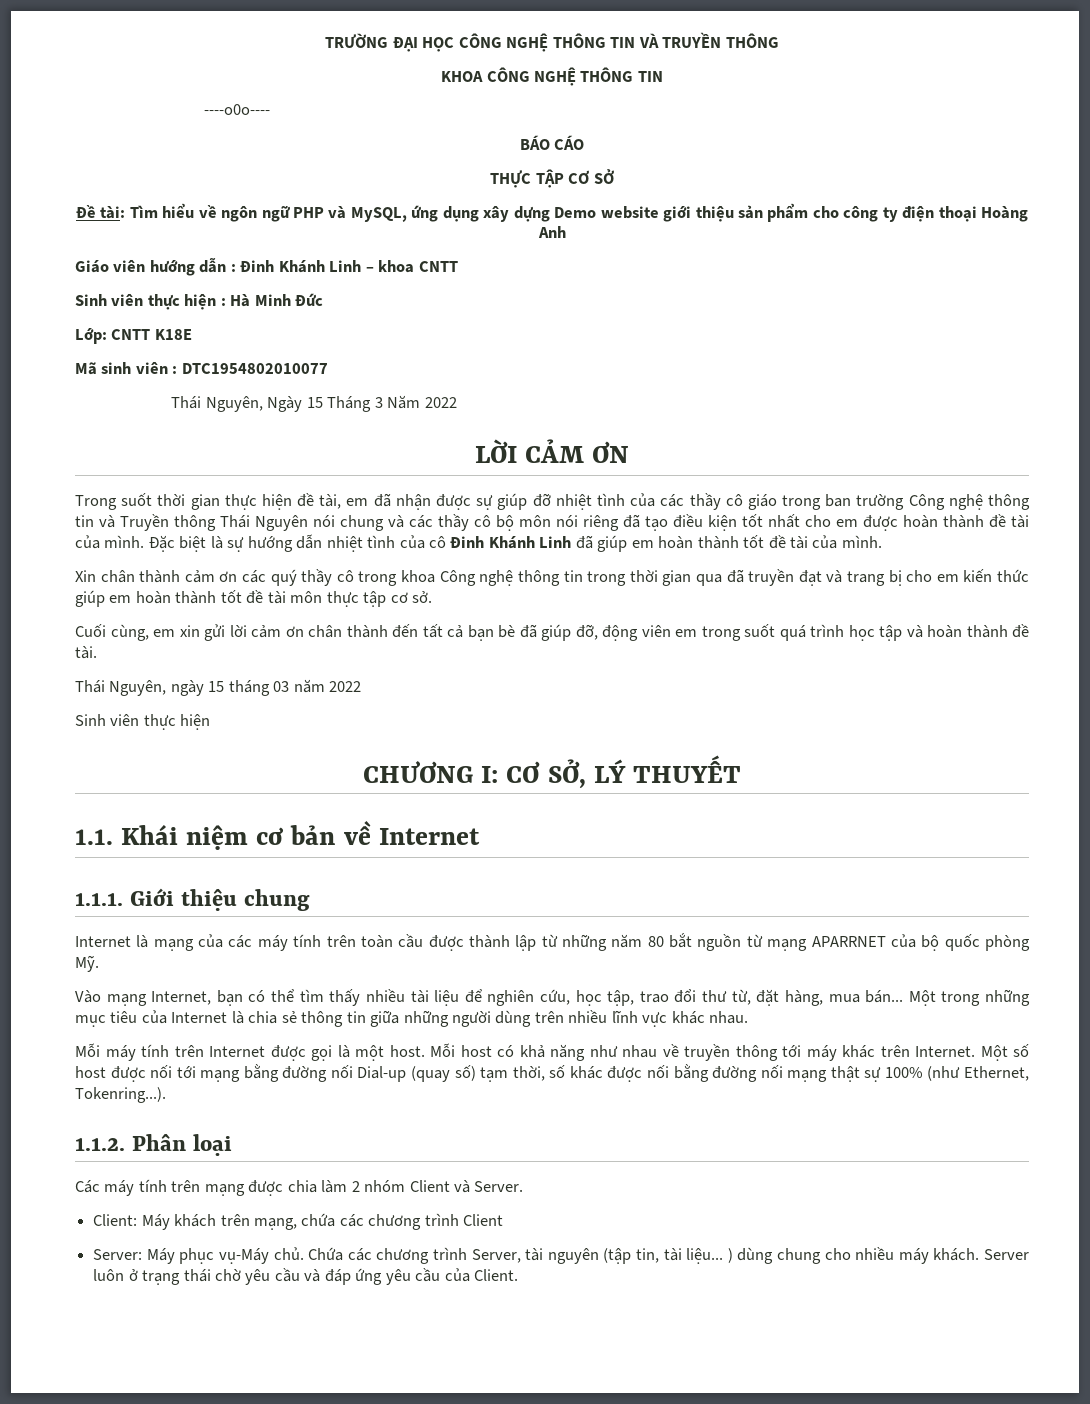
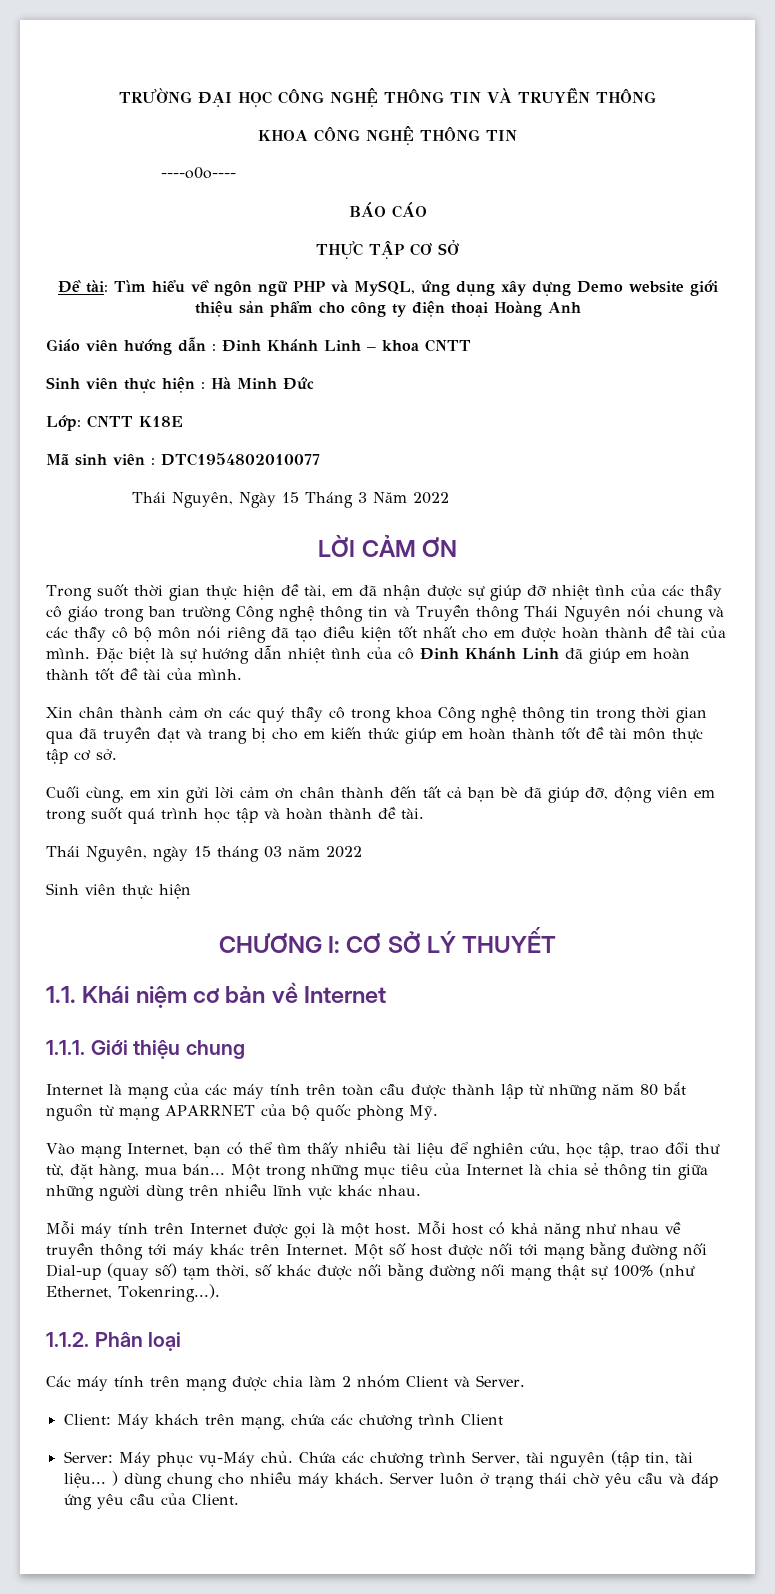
- CHƯƠNG I: CƠ SỞ, LÝ THUYẾT
+ CHƯƠNG I: CƠ SỞ LÝ THUYẾT

